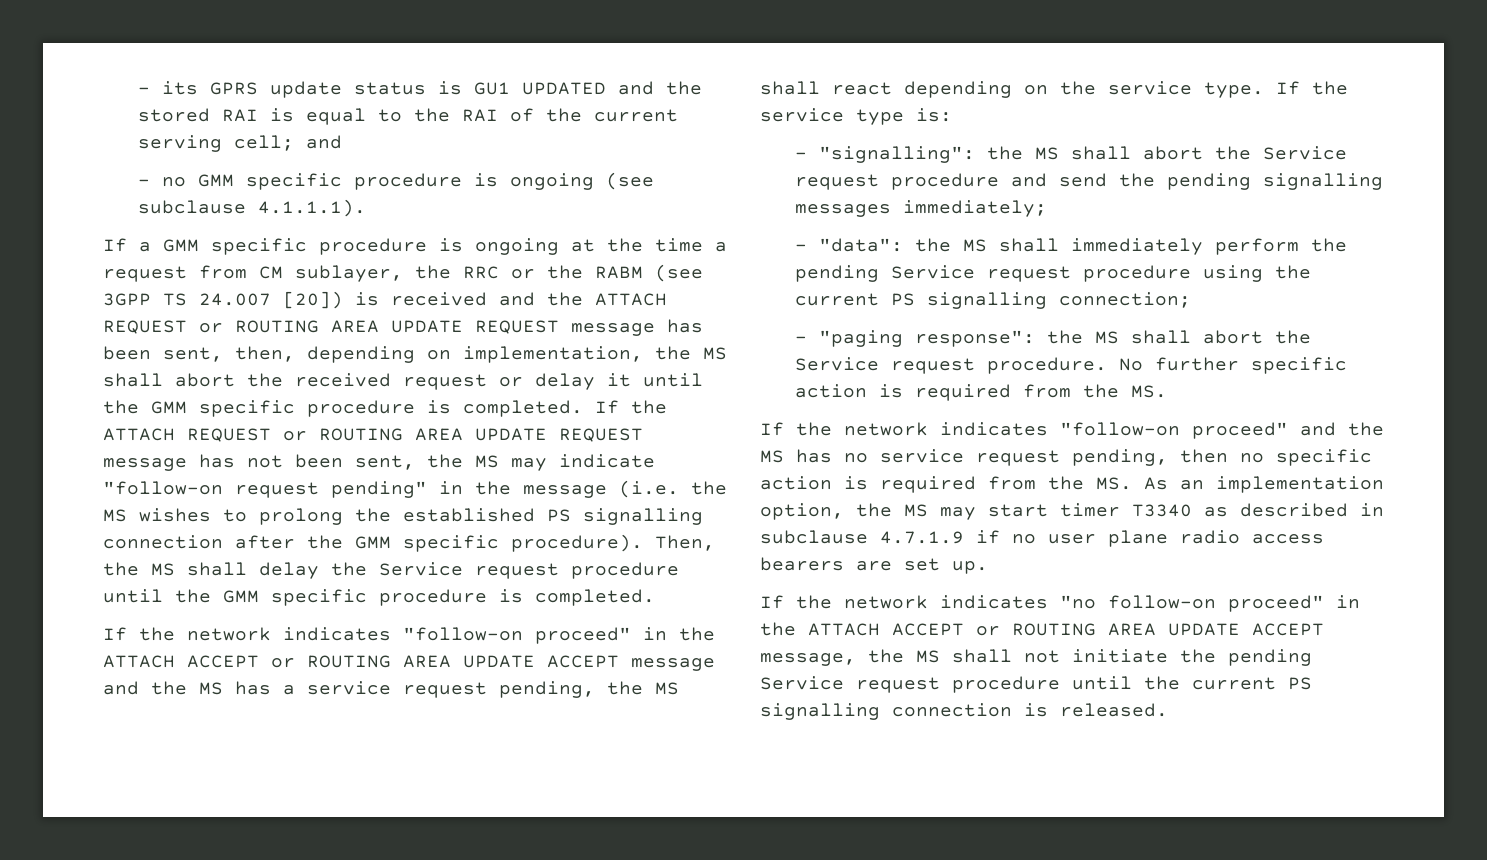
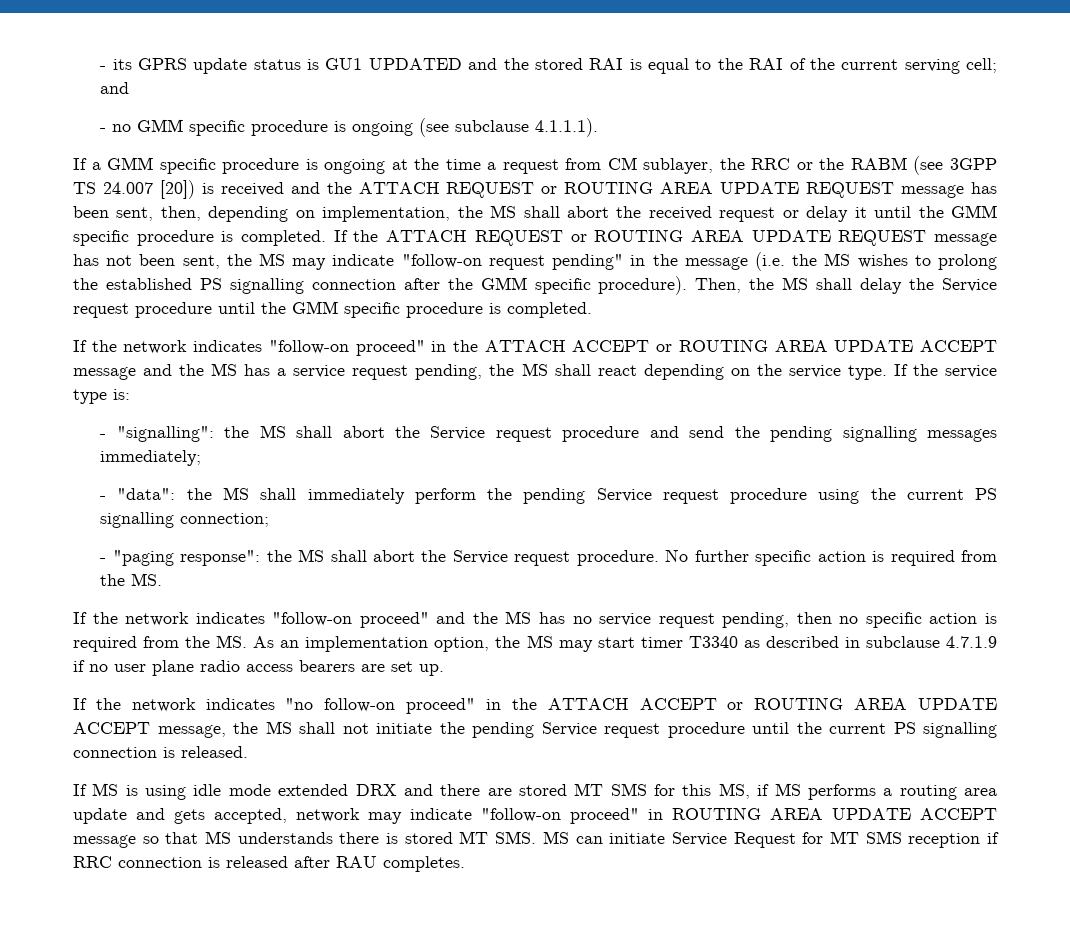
+ If MS is using idle mode extended DRX and there are stored MT SMS for this MS, if MS performs a routing area update and gets accepted, network may indicate "follow-on proceed" in ROUTING AREA UPDATE ACCEPT message so that MS understands there is stored MT SMS. MS can initiate Service Request for MT SMS reception if RRC connection is released after RAU completes.

